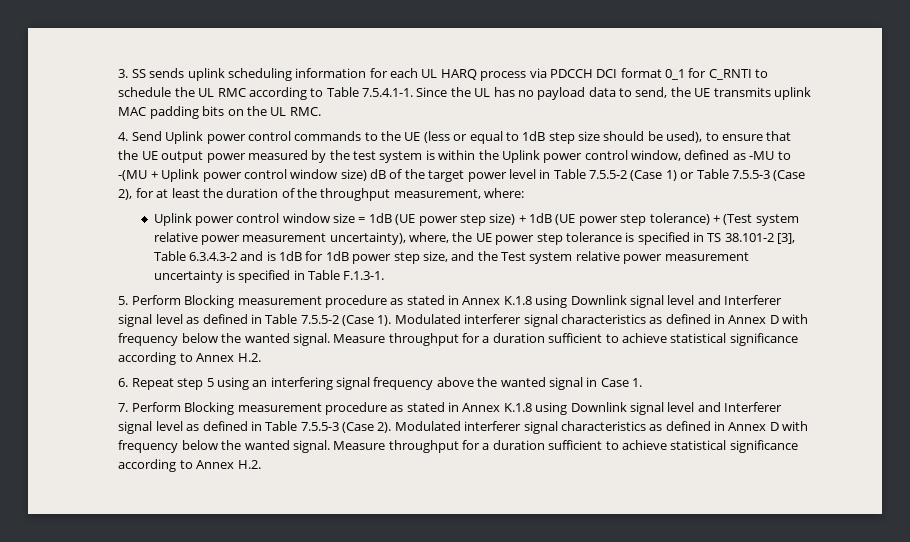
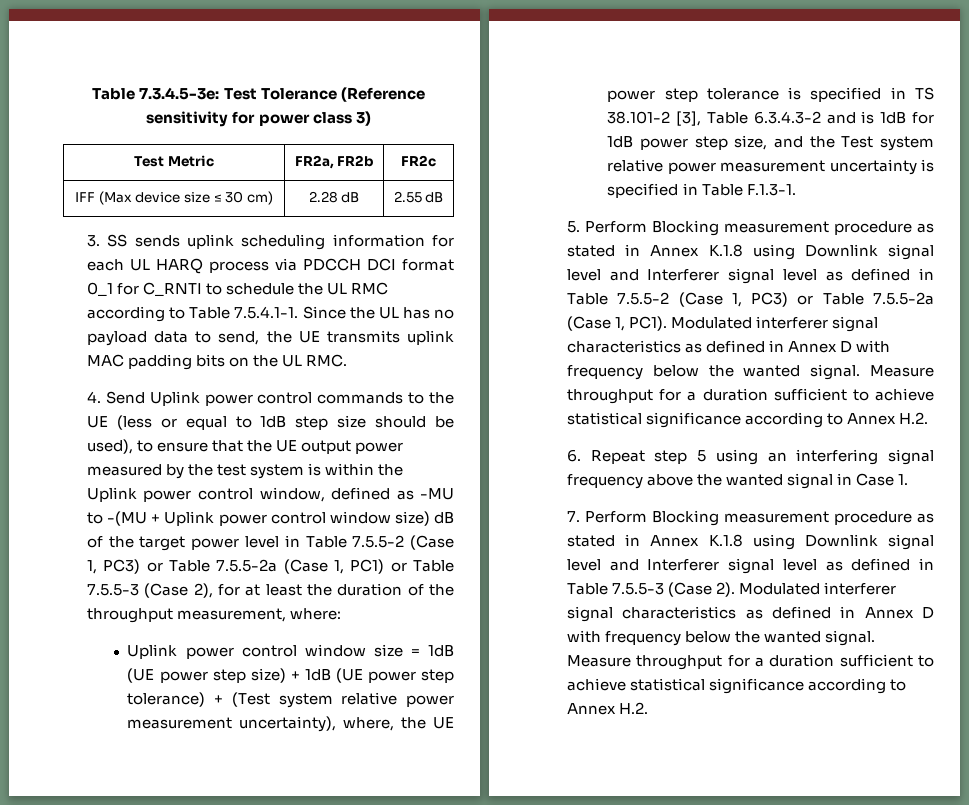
+ Table 7.3.4.5-3e: Test Tolerance (Reference sensitivity for power class 3)
+ Test Metric | FR2a, FR2b | FR2c
+ IFF (Max device size ≤ 30 cm) | 2.28 dB | 2.55 dB
- 4. Send Uplink power control commands to the UE (less or equal to 1dB step size should be used), to ensure that the UE output power measured by the test system is within the Uplink power control window, defined as -MU to -(MU + Uplink power control window size) dB of the target power level in Table 7.5.5-2 (Case 1) or Table 7.5.5-3 (Case 2), for at least the duration of the throughput measurement, where:
+ 4. Send Uplink power control commands to the UE (less or equal to 1dB step size should be used), to ensure that the UE output power measured by the test system is within the Uplink power control window, defined as -MU to -(MU + Uplink power control window size) dB of the target power level in Table 7.5.5-2 (Case 1, PC3) or Table 7.5.5-2a (Case 1, PC1) or Table 7.5.5-3 (Case 2), for at least the duration of the throughput measurement, where:
- 5. Perform Blocking measurement procedure as stated in Annex K.1.8 using Downlink signal level and Interferer signal level as defined in Table 7.5.5-2 (Case 1).
+ 5. Perform Blocking measurement procedure as stated in Annex K.1.8 using Downlink signal level and Interferer signal level as defined in Table 7.5.5-2 (Case 1, PC3) or Table 7.5.5-2a (Case 1, PC1).

